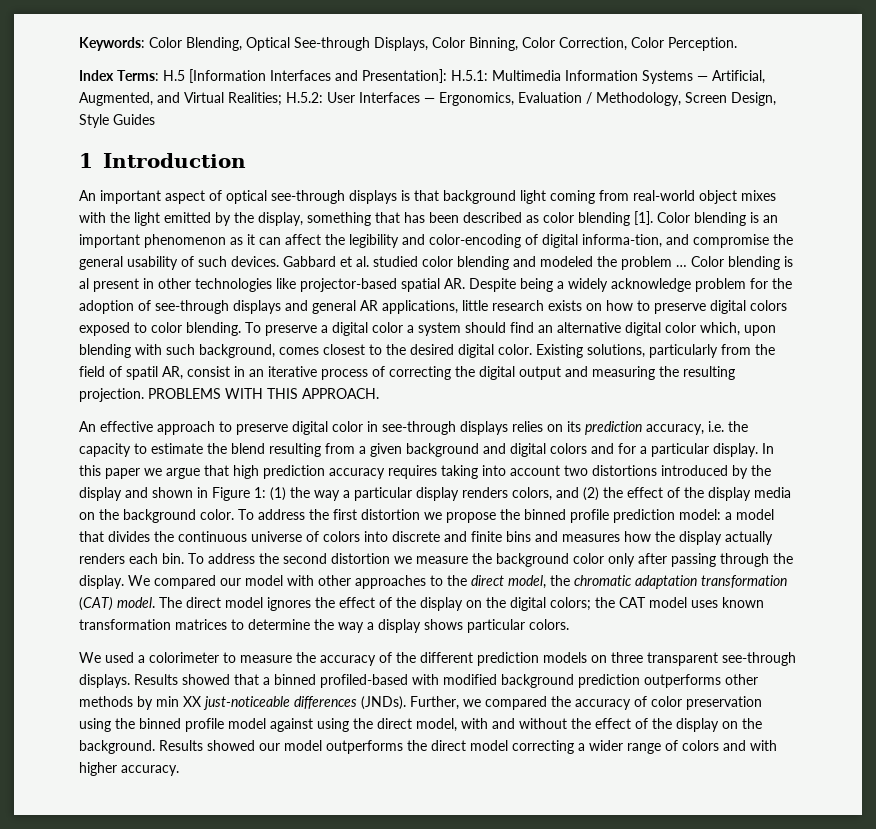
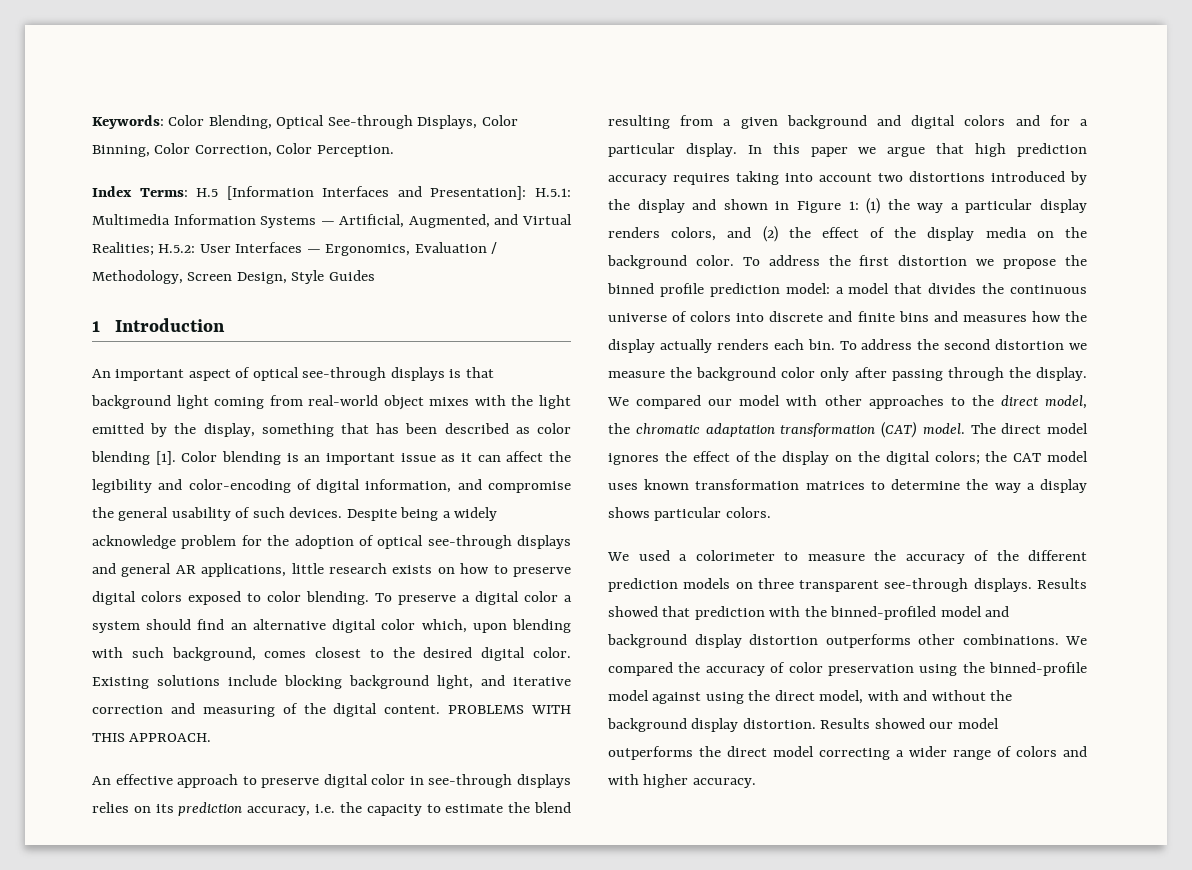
- Color blending is an important phenomenon as it can affect the legibility and color-encoding of digital informa-tion, and compromise the general usability of such devices.
+ Color blending is an important issue as it can affect the legibility and color-encoding of digital information, and compromise the general usability of such devices.
- Gabbard et al. studied color blending and modeled the problem … Color blending is al present in other technologies like projector-based spatial AR. Despite being a widely acknowledge problem for the adoption of see-through displays and general AR applications, little research exists on how to preserve digital colors exposed to color blending.
+ Despite being a widely acknowledge problem for the adoption of optical see-through displays and general AR applications, little research exists on how to preserve digital colors exposed to color blending.
- Existing solutions, particularly from the field of spatil AR, consist in an iterative process of correcting the digital output and measuring the resulting projection.
+ Existing solutions include blocking background light, and iterative correction and measuring of the digital content.
- Results showed that a binned profiled-based with modified background prediction outperforms other methods by min XX just-noticeable differences (JNDs). Further, we compared the accuracy of color preservation using the binned profile model against using the direct model, with and without the effect of the display on the background.
+ Results showed that prediction with the binned-profiled model and background display distortion outperforms other combinations. We compared the accuracy of color preservation using the binned-profile model against using the direct model, with and without the background display distortion.

